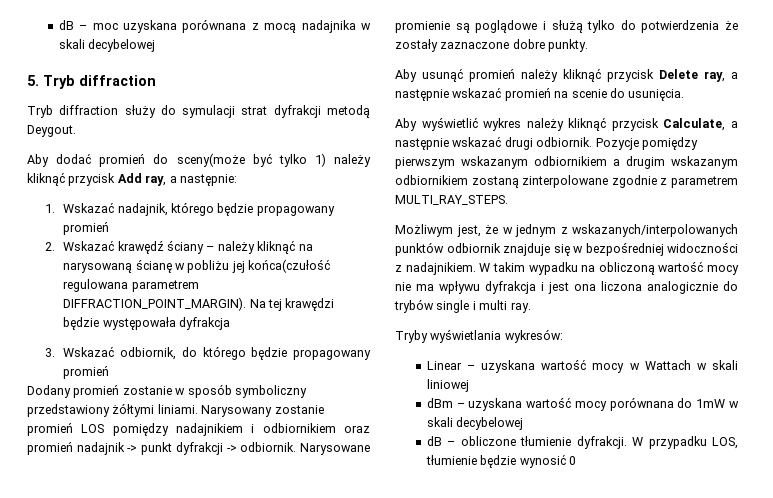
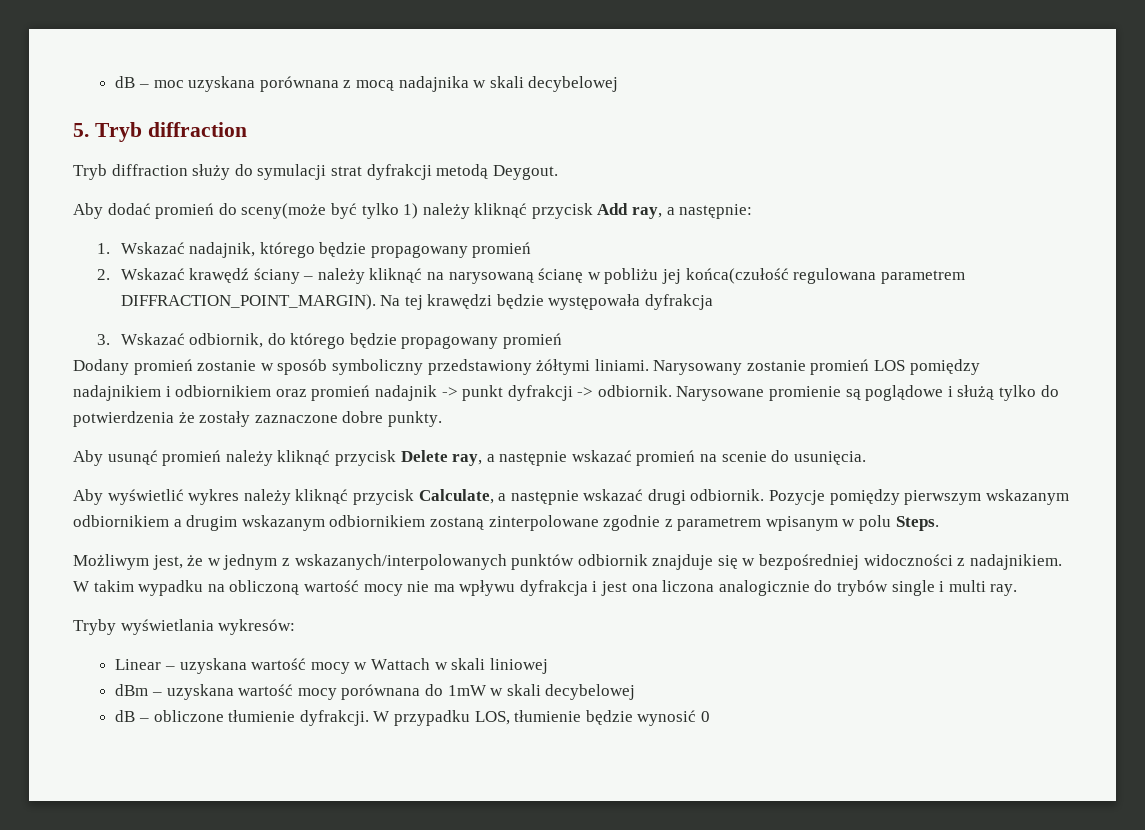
- Pozycje pomiędzy pierwszym wskazanym odbiornikiem a drugim wskazanym odbiornikiem zostaną zinterpolowane zgodnie z parametrem MULTI_RAY_STEPS.
+ Pozycje pomiędzy pierwszym wskazanym odbiornikiem a drugim wskazanym odbiornikiem zostaną zinterpolowane zgodnie z parametrem wpisanym w polu Steps.

